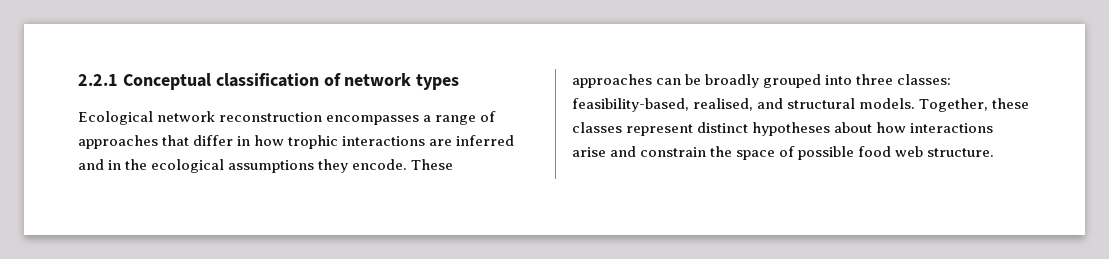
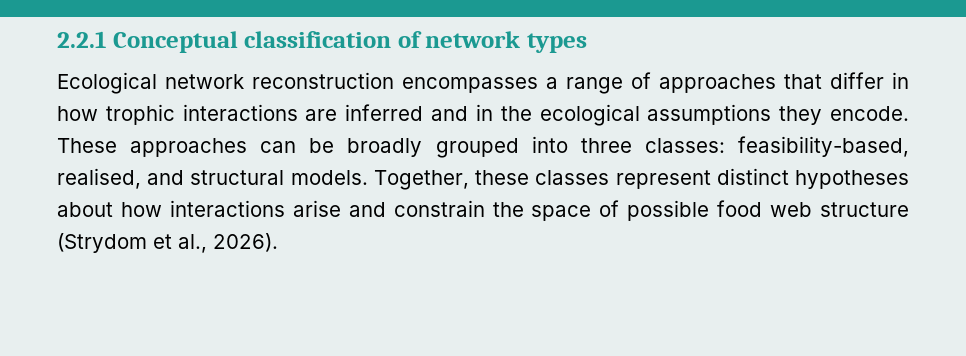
- Together, these classes represent distinct hypotheses about how interactions arise and constrain the space of possible food web structure.
+ Together, these classes represent distinct hypotheses about how interactions arise and constrain the space of possible food web structure (Strydom et al., 2026).

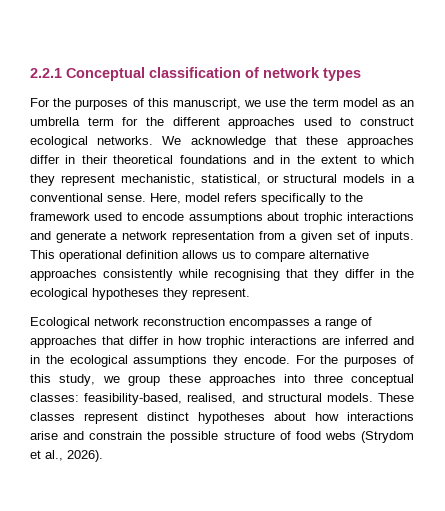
+ For the purposes of this manuscript, we use the term model as an umbrella term for the different approaches used to construct ecological networks. We acknowledge that these approaches differ in their theoretical foundations and in the extent to which they represent mechanistic, statistical, or structural models in a conventional sense. Here, model refers specifically to the framework used to encode assumptions about trophic interactions and generate a network representation from a given set of inputs. This operational definition allows us to compare alternative approaches consistently while recognising that they differ in the ecological hypotheses they represent.
- These approaches can be broadly grouped into three classes: feasibility-based, realised, and structural models.
+ For the purposes of this study, we group these approaches into three conceptual classes: feasibility-based, realised, and structural models.
- Together, these classes represent distinct hypotheses about how interactions arise and constrain the space of possible food web structure (Strydom et al., 2026).
+ These classes represent distinct hypotheses about how interactions arise and constrain the possible structure of food webs (Strydom et al., 2026).

